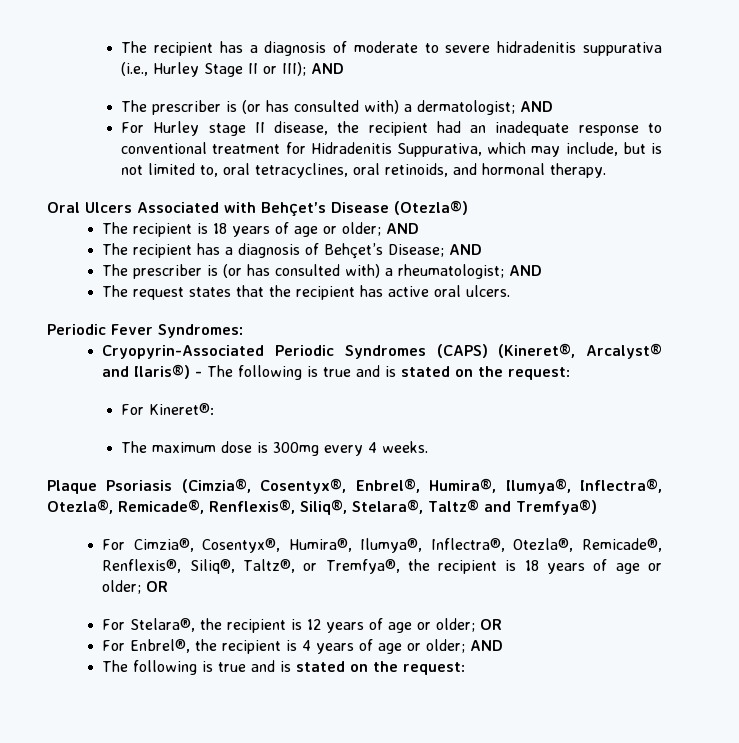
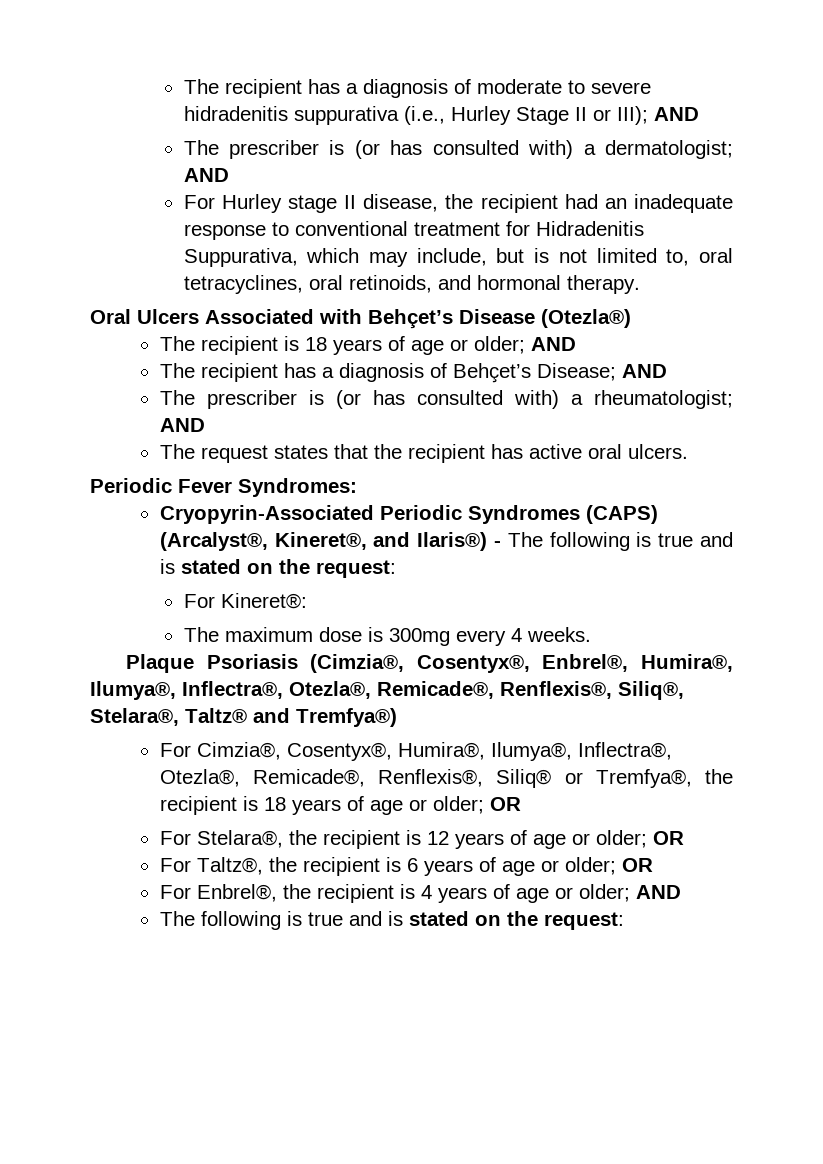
- Cryopyrin-Associated Periodic Syndromes (CAPS) (Kineret®, Arcalyst® and Ilaris®) - The following is true and is stated on the request:
+ Cryopyrin-Associated Periodic Syndromes (CAPS) (Arcalyst®, Kineret®, and Ilaris®) - The following is true and is stated on the request:
- For Cimzia®, Cosentyx®, Humira®, Ilumya®, Inflectra®, Otezla®, Remicade®, Renflexis®, Siliq®, Taltz®, or Tremfya®, the recipient is 18 years of age or older; OR
+ For Cimzia®, Cosentyx®, Humira®, Ilumya®, Inflectra®, Otezla®, Remicade®, Renflexis®, Siliq® or Tremfya®, the recipient is 18 years of age or older; OR
+ For Taltz®, the recipient is 6 years of age or older; OR

